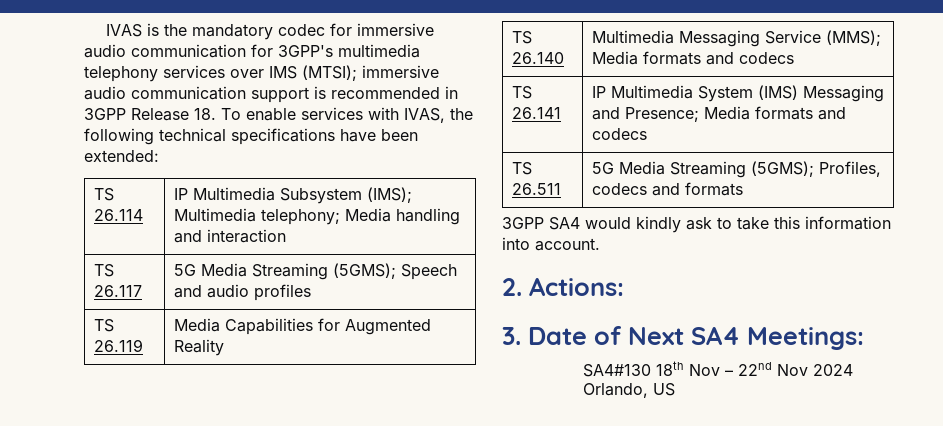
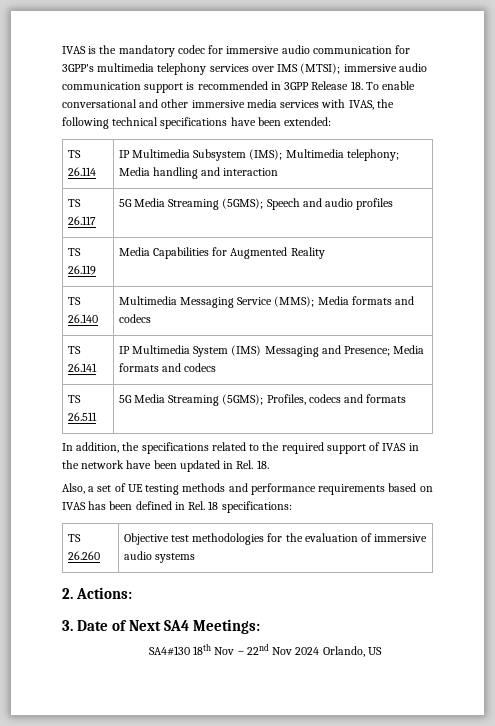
- IVAS is the mandatory codec for immersive audio communication for 3GPP's multimedia telephony services over IMS (MTSI); immersive audio communication support is recommended in 3GPP Release 18. To enable services with IVAS, the following technical specifications have been extended:
+ IVAS is the mandatory codec for immersive audio communication for 3GPP's multimedia telephony services over IMS (MTSI); immersive audio communication support is recommended in 3GPP Release 18. To enable conversational and other immersive media services with IVAS, the following technical specifications have been extended:
- 3GPP SA4 would kindly ask to take this information into account.
+ In addition, the specifications related to the required support of IVAS in the network have been updated in Rel. 18.
+ Also, a set of UE testing methods and performance requirements based on IVAS has been defined in Rel. 18 specifications:
+ TS 26.260 | Objective test methodologies for the evaluation of immersive audio systems

